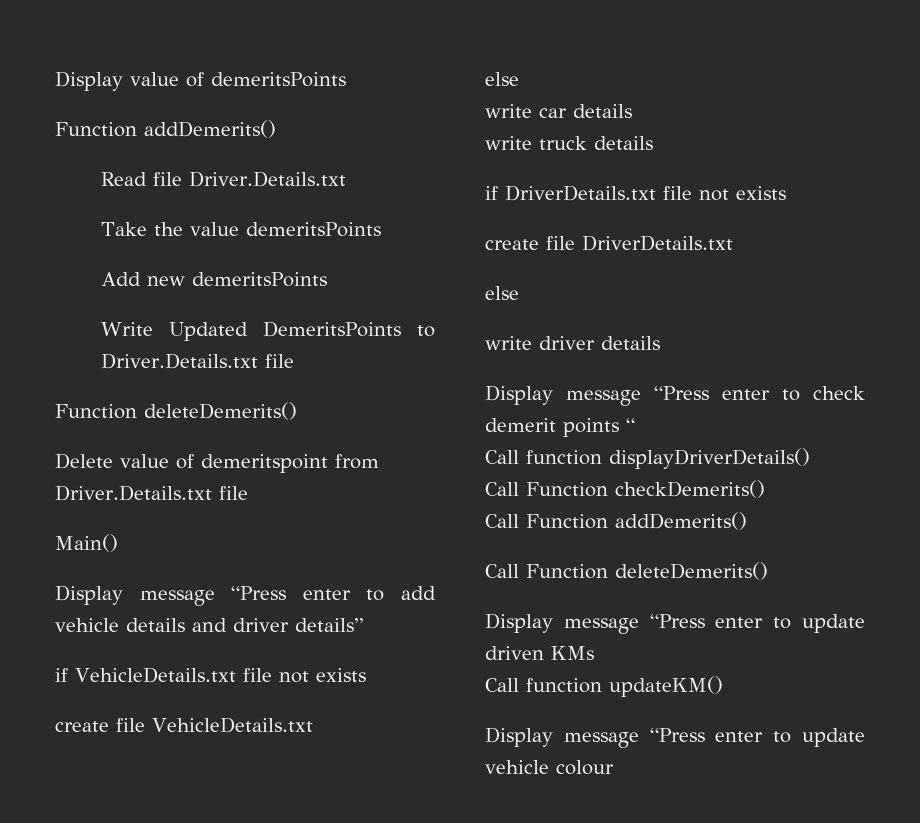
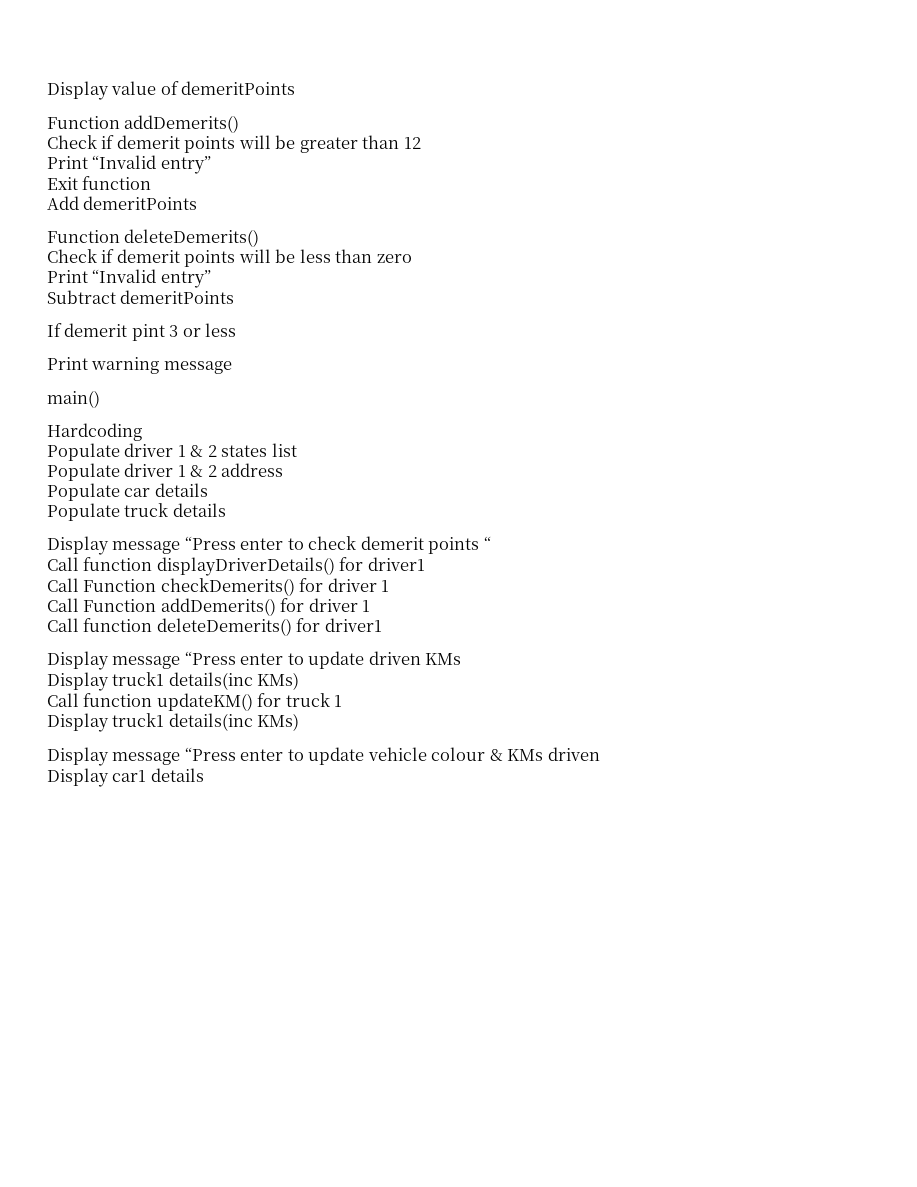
- Display value of demeritsPoints
+ Display value of demeritPoints
  Function addDemerits()
- Read file Driver.Details.txt
- Take the value demeritsPoints
- Add new demeritsPoints
- Write Updated DemeritsPoints to Driver.Details.txt file
+ Check if demerit points will be greater than 12
+ Print “Invalid entry”
+ Exit function
+ Add demeritPoints
  Function deleteDemerits()
- Delete value of demeritspoint from Driver.Details.txt file
- Main()
- Display message “Press enter to add vehicle details and driver details”
- if VehicleDetails.txt file not exists
- create file VehicleDetails.txt
- else
- write car details
+ Check if demerit points will be less than zero
+ Print “Invalid entry”
+ Subtract demeritPoints
+ If demerit pint 3 or less
+ Print warning message
+ main()
+ Hardcoding
+ Populate driver 1 & 2 states list
+ Populate driver 1 & 2 address
+ Populate car details
- write truck details
+ Populate truck details
- if DriverDetails.txt file not exists
- create file DriverDetails.txt
- else
- write driver details
- Call function displayDriverDetails()
+ Call function displayDriverDetails() for driver1
- Call Function checkDemerits()
+ Call Function checkDemerits() for driver 1
- Call Function addDemerits()
- Call Function deleteDemerits()
+ Call Function addDemerits() for driver 1
+ Call function deleteDemerits() for driver1
  Display message “Press enter to update driven KMs
+ Display truck1 details(inc KMs)
- Call function updateKM()
+ Call function updateKM() for truck 1
+ Display truck1 details(inc KMs)
- Display message “Press enter to update vehicle colour
+ Display message “Press enter to update vehicle colour & KMs driven
+ Display car1 details

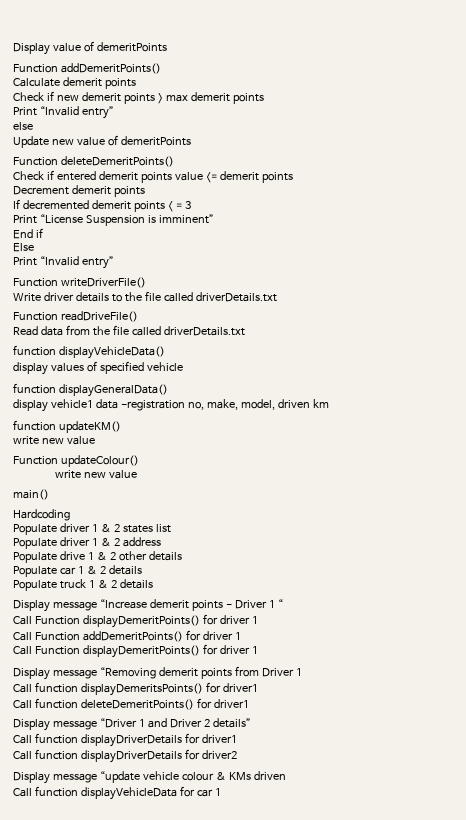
  Display value of demeritPoints
- Function addDemerits()
- Check if demerit points will be greater than 12
+ Function addDemeritPoints()
+ Calculate demerit points
+ Check if new demerit points > max demerit points
  Print “Invalid entry”
- Exit function
- Add demeritPoints
- Function deleteDemerits()
- Check if demerit points will be less than zero
+ else
+ Update new value of demeritPoints
+ Function deleteDemeritPoints()
+ Check if entered demerit points value <= demerit points
+ Decrement demerit points
+ If decremented demerit points < = 3
+ Print “License Suspension is imminent”
+ End if
+ Else
  Print “Invalid entry”
- Subtract demeritPoints
- If demerit pint 3 or less
- Print warning message
+ Function writeDriverFile()
+ Write driver details to the file called driverDetails.txt
+ Function readDriveFile()
+ Read data from the file called driverDetails.txt
+ function displayVehicleData()
+ display values of specified vehicle
+ function displayGeneralData()
+ display vehicle1 data -registration no, make, model, driven km
+ function updateKM()
+ write new value
+ Function updateColour()
+ write new value
+ Populate drive 1 & 2 other details
- Populate car details
+ Populate car 1 & 2 details
- Populate truck details
+ Populate truck 1 & 2 details
- Display message “Press enter to check demerit points “
- Call function displayDriverDetails() for driver1
- Call Function checkDemerits() for driver 1
- Call Function addDemerits() for driver 1
- Call function deleteDemerits() for driver1
- Display message “Press enter to update driven KMs
- Display truck1 details(inc KMs)
- Call function updateKM() for truck 1
- Display truck1 details(inc KMs)
- Display message “Press enter to update vehicle colour & KMs driven
+ Display message “Increase demerit points - Driver 1 “
+ Call Function displayDemeritPoints() for driver 1
+ Call Function addDemeritPoints() for driver 1
+ Call Function displayDemeritPoints() for driver 1
+ Display message “Removing demerit points from Driver 1
+ Call function displayDemeritsPoints() for driver1
+ Call function deleteDemeritPoints() for driver1
+ Display message “Driver 1 and Driver 2 details”
+ Call function displayDriverDetails for driver1
+ Call function displayDriverDetails for driver2
+ Display message “update vehicle colour & KMs driven
- Display car1 details
+ Call function displayVehicleData for car 1

